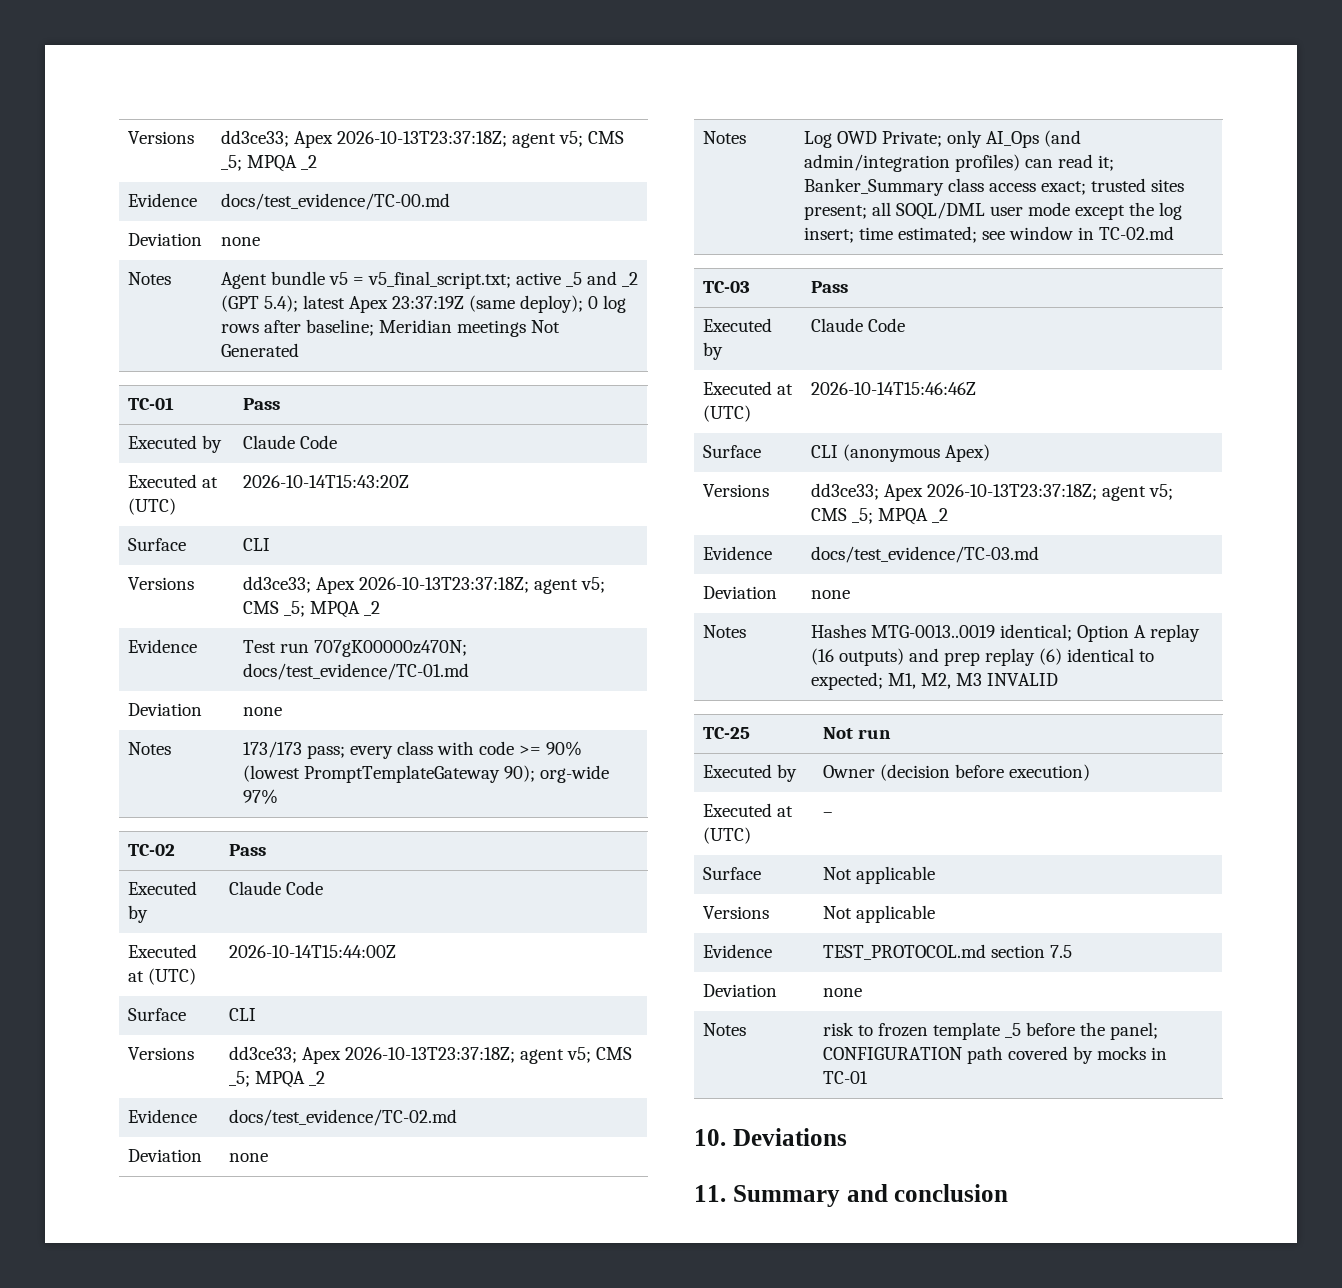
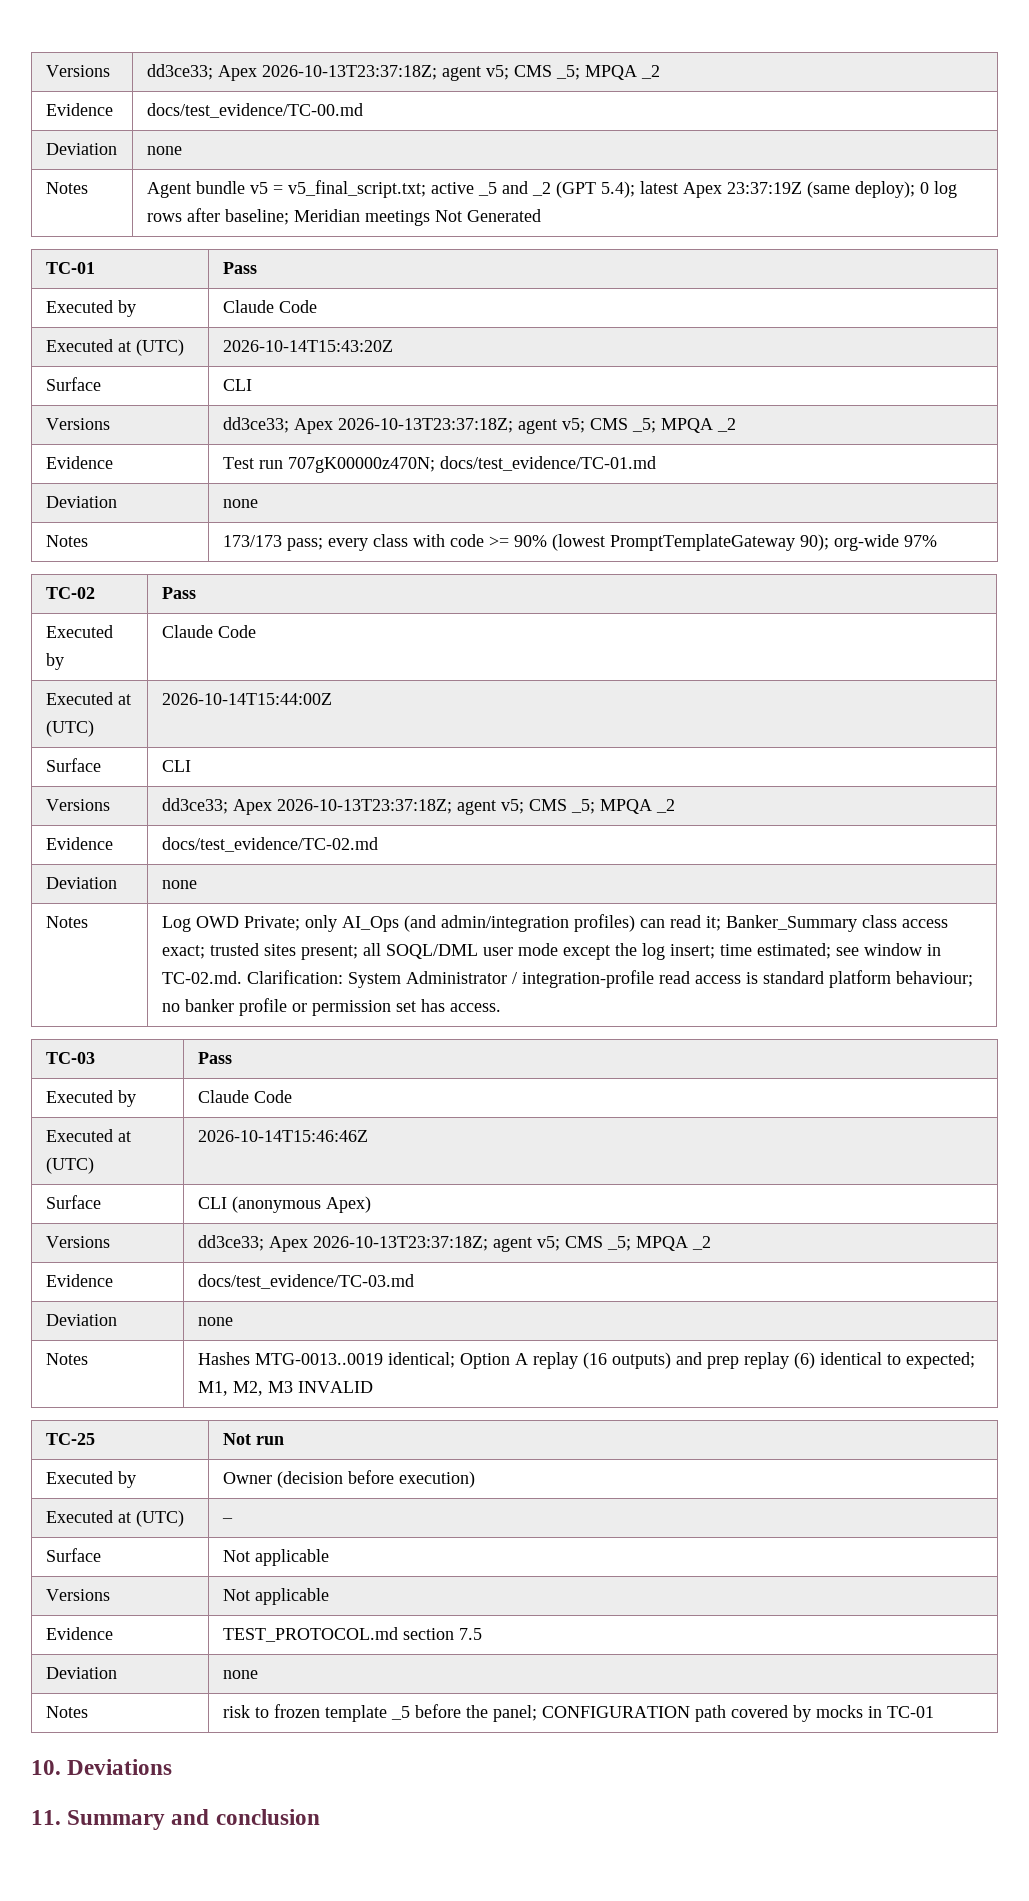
- Log OWD Private; only AI_Ops (and admin/integration profiles) can read it; Banker_Summary class access exact; trusted sites present; all SOQL/DML user mode except the log insert; time estimated; see window in TC-02.md
+ Log OWD Private; only AI_Ops (and admin/integration profiles) can read it; Banker_Summary class access exact; trusted sites present; all SOQL/DML user mode except the log insert; time estimated; see window in TC-02.md. Clarification: System Administrator / integration-profile read access is standard platform behaviour; no banker profile or permission set has access.

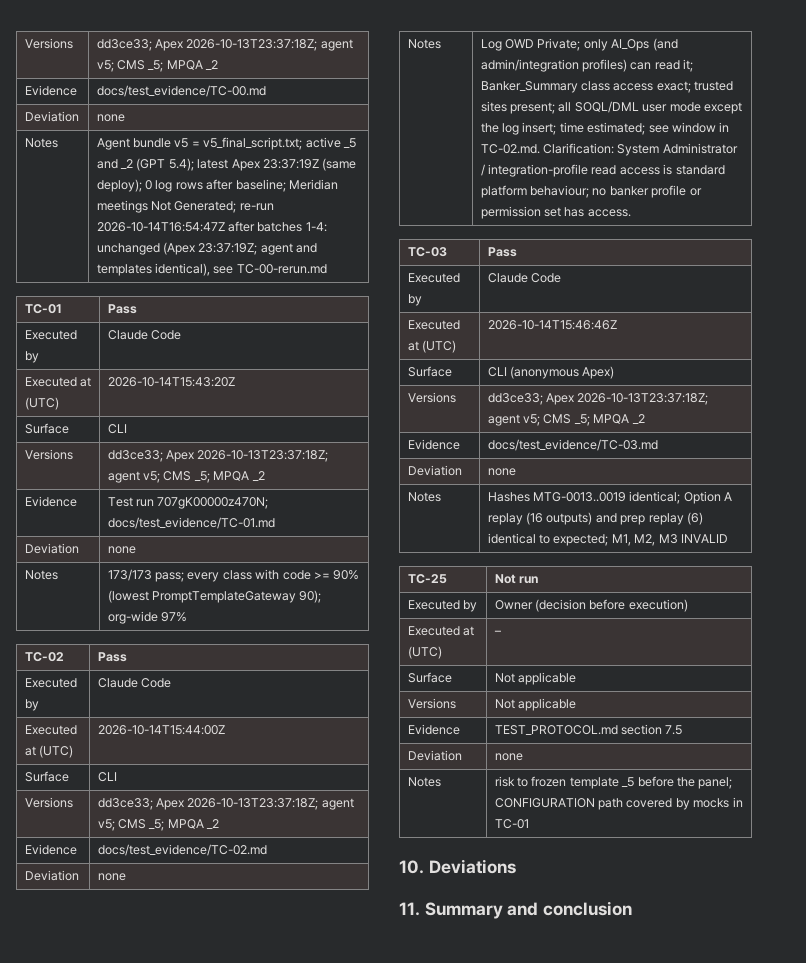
- Notes | Agent bundle v5 = v5_final_script.txt; active _5 and _2 (GPT 5.4); latest Apex 23:37:19Z (same deploy); 0 log rows after baseline; Meridian meetings Not Generated
+ Notes | Agent bundle v5 = v5_final_script.txt; active _5 and _2 (GPT 5.4); latest Apex 23:37:19Z (same deploy); 0 log rows after baseline; Meridian meetings Not Generated; re-run 2026-10-14T16:54:47Z after batches 1-4: unchanged (Apex 23:37:19Z; agent and templates identical), see TC-00-rerun.md

